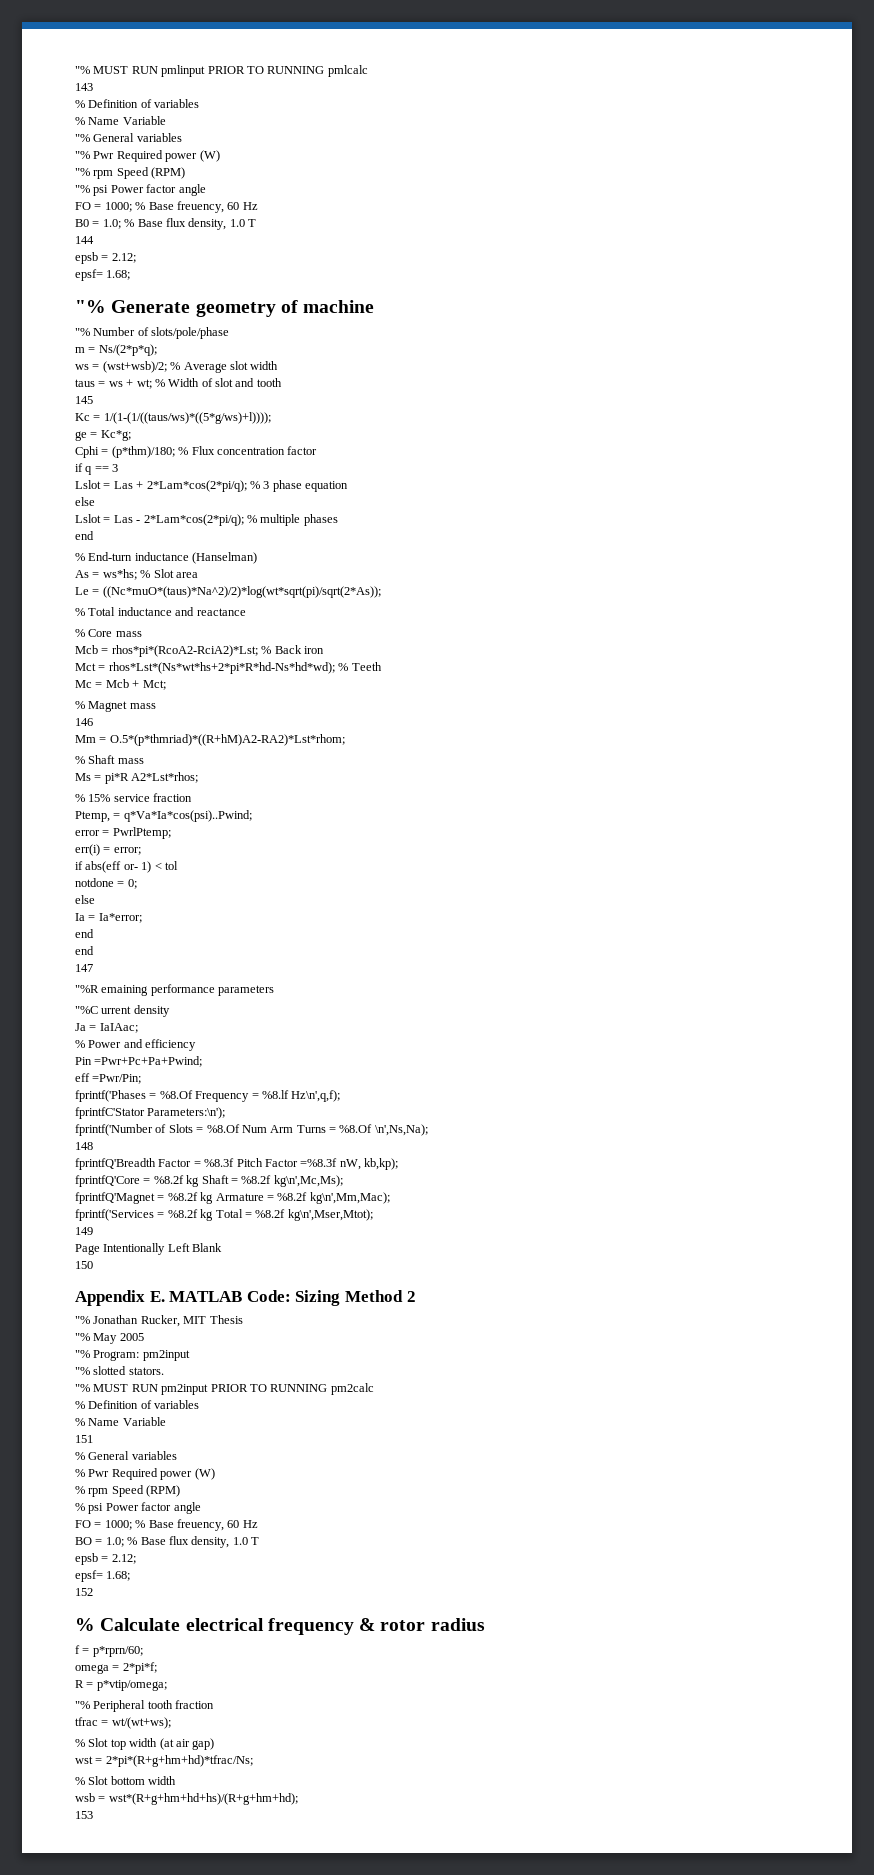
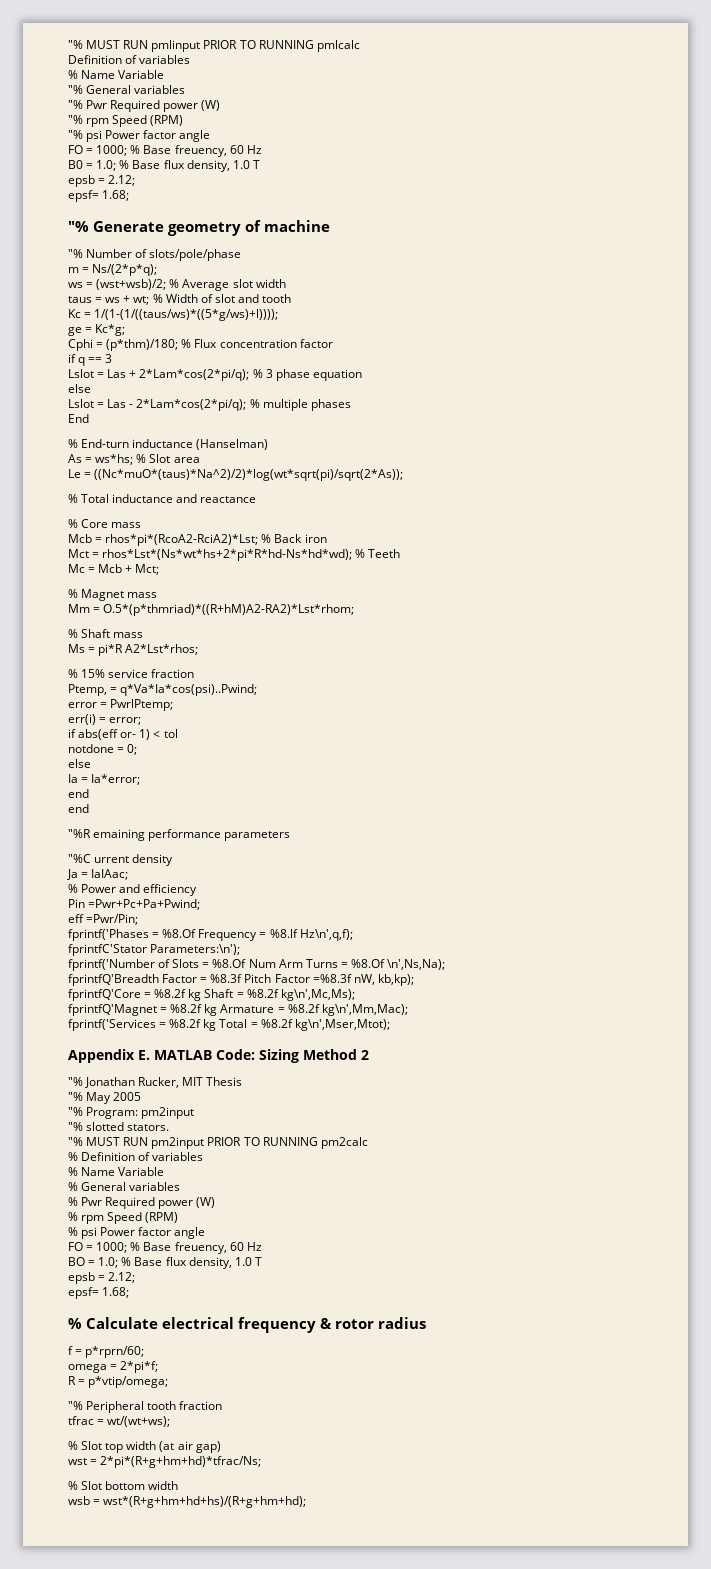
  "% MUST RUN pmlinput PRIOR TO RUNNING pmlcalc
- 143
- % Definition of variables
+ Definition of variables
- 144
- 145
  Lslot = Las - 2*Lam*cos(2*pi/q); % multiple phases
- end
+ End
- 146
- 147
- 148
- 149
- Page Intentionally Left Blank
- 150
- 151
- 152
- 153

